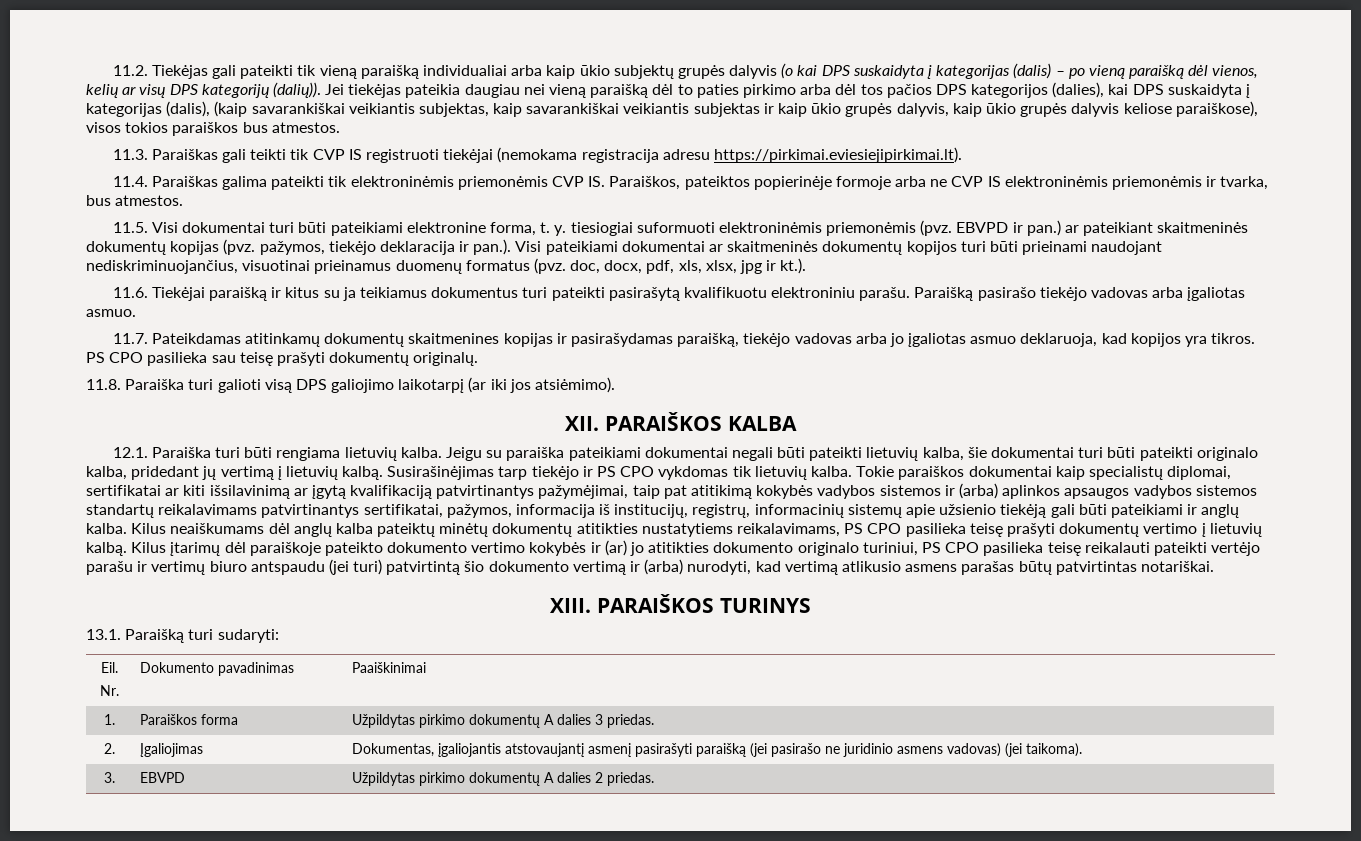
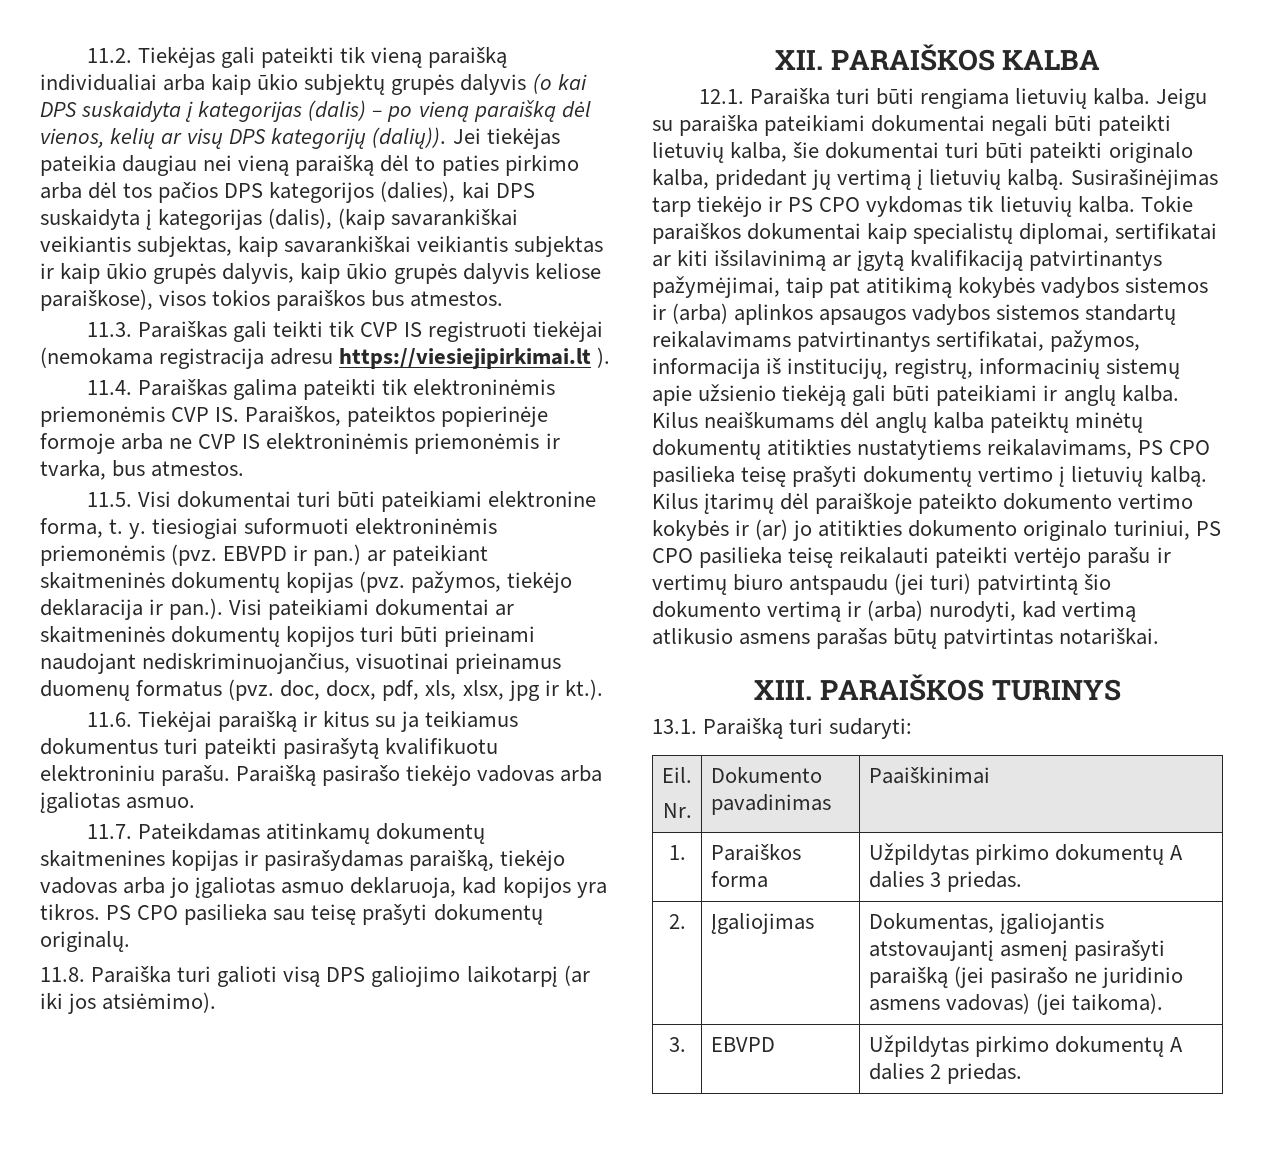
- 11.3. Paraiškas gali teikti tik CVP IS registruoti tiekėjai (nemokama registracija adresu https://pirkimai.eviesiejipirkimai.lt).
+ 11.3. Paraiškas gali teikti tik CVP IS registruoti tiekėjai (nemokama registracija adresu https://viesiejipirkimai.lt ).

